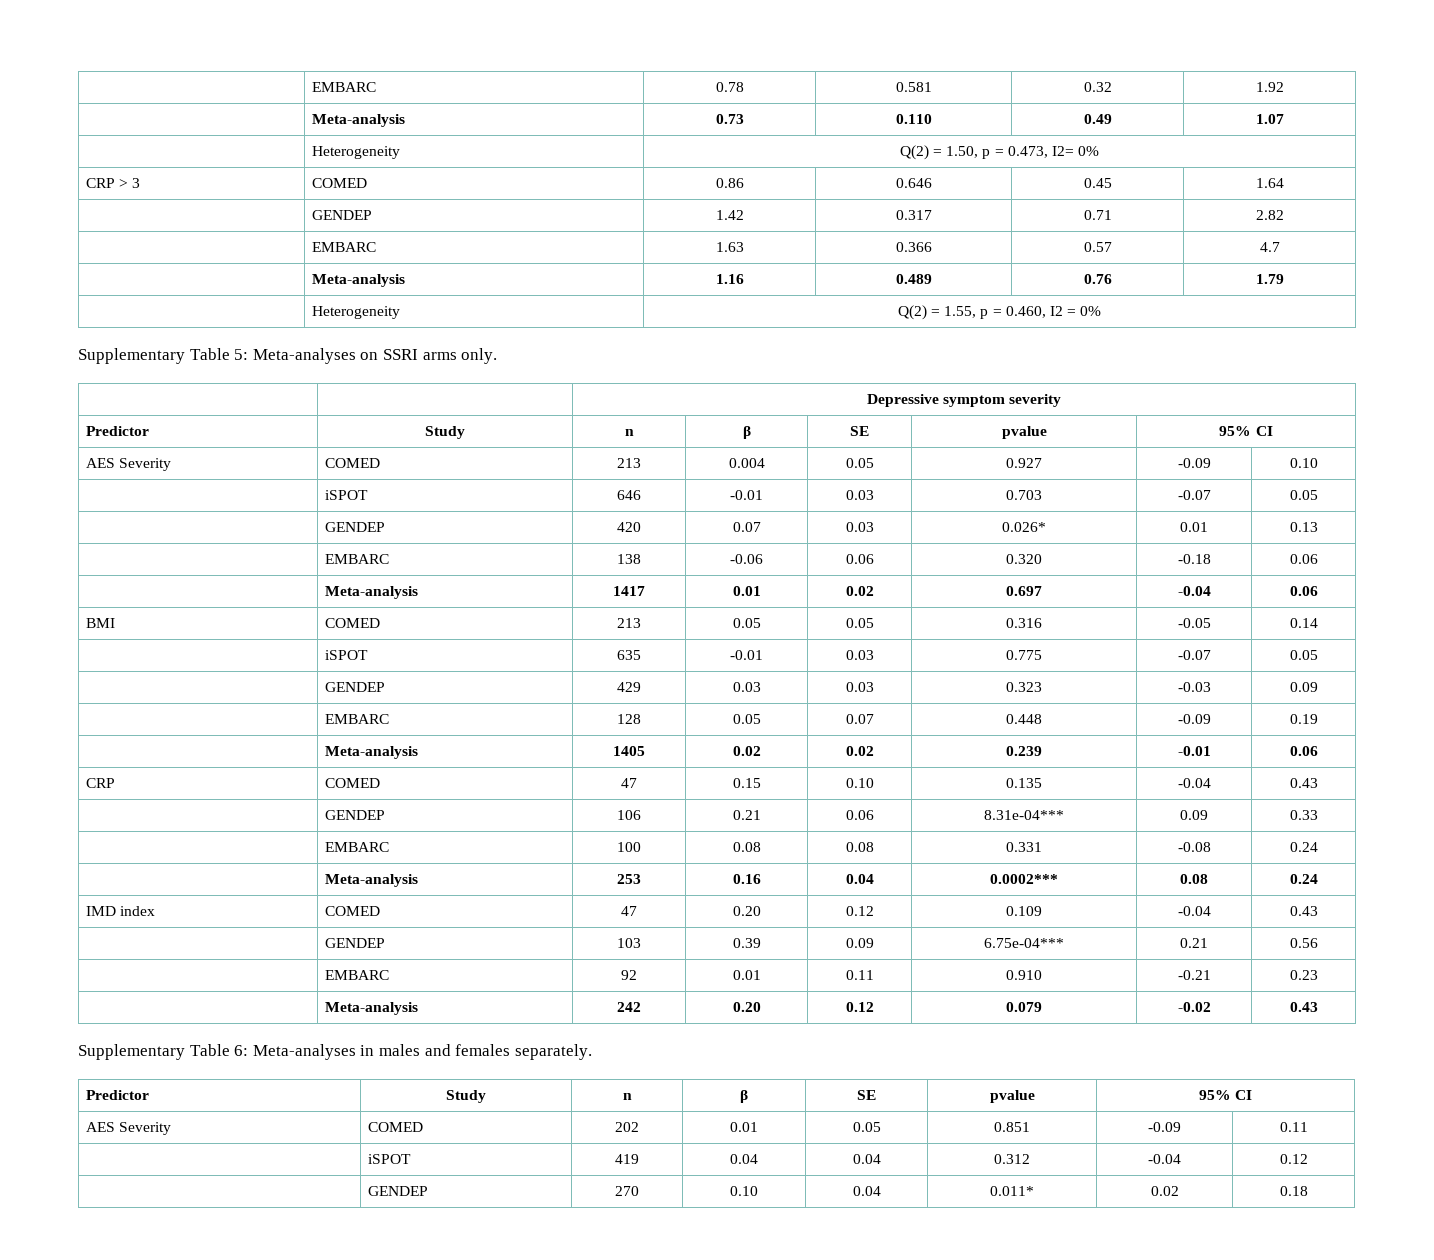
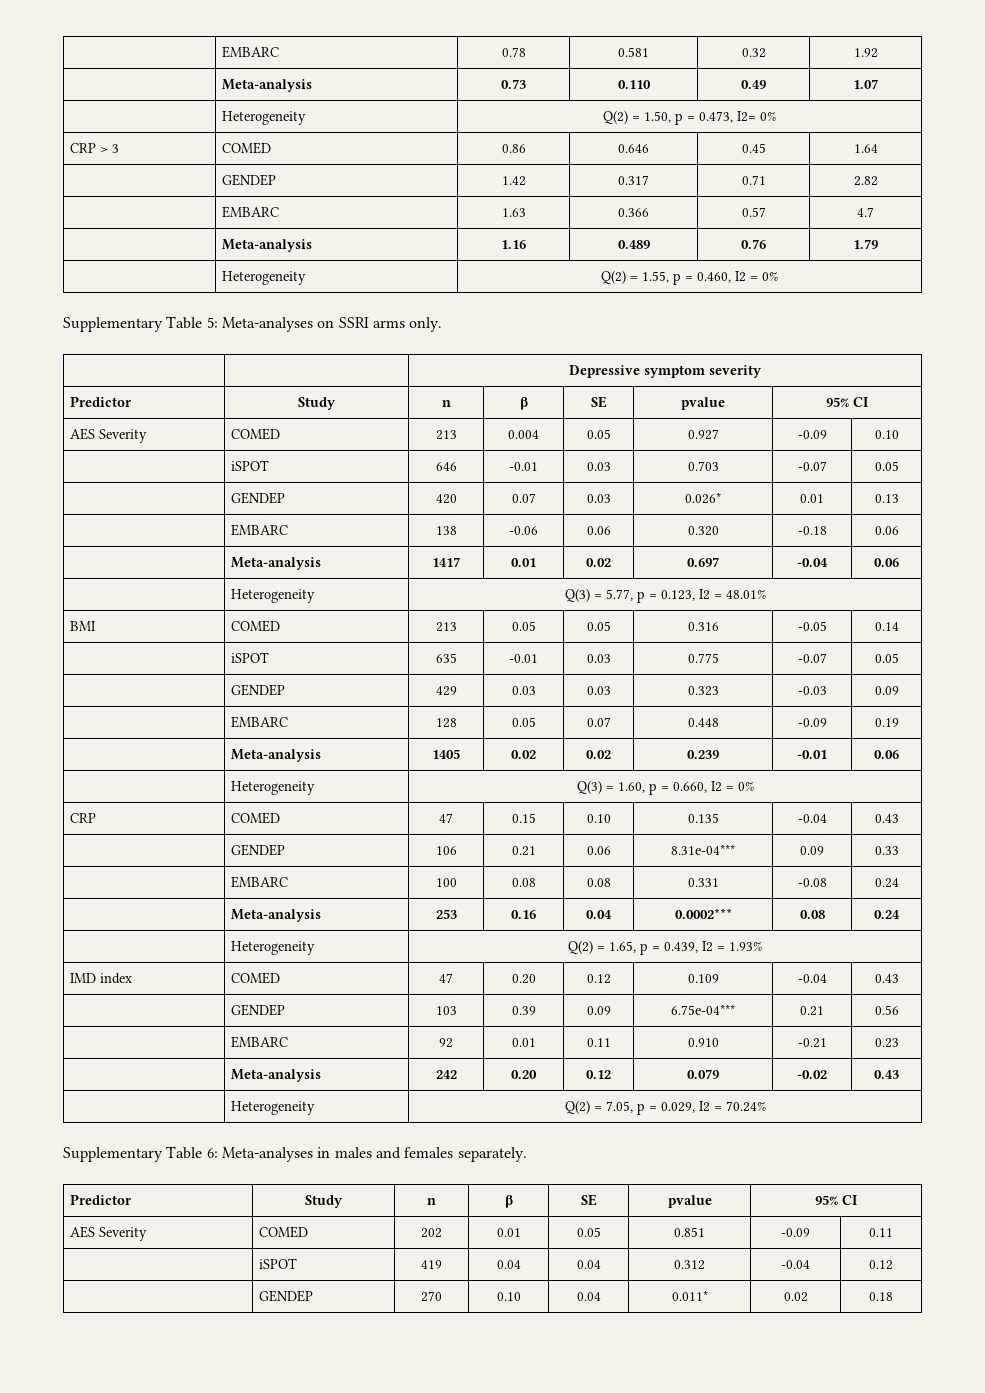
+ | Heterogeneity | Q(3) = 5.77, p = 0.123, I2 = 48.01%
+ | Heterogeneity | Q(3) = 1.60, p = 0.660, I2 = 0%
+ | Heterogeneity | Q(2) = 1.65, p = 0.439, I2 = 1.93%
+ | Heterogeneity | Q(2) = 7.05, p = 0.029, I2 = 70.24%

